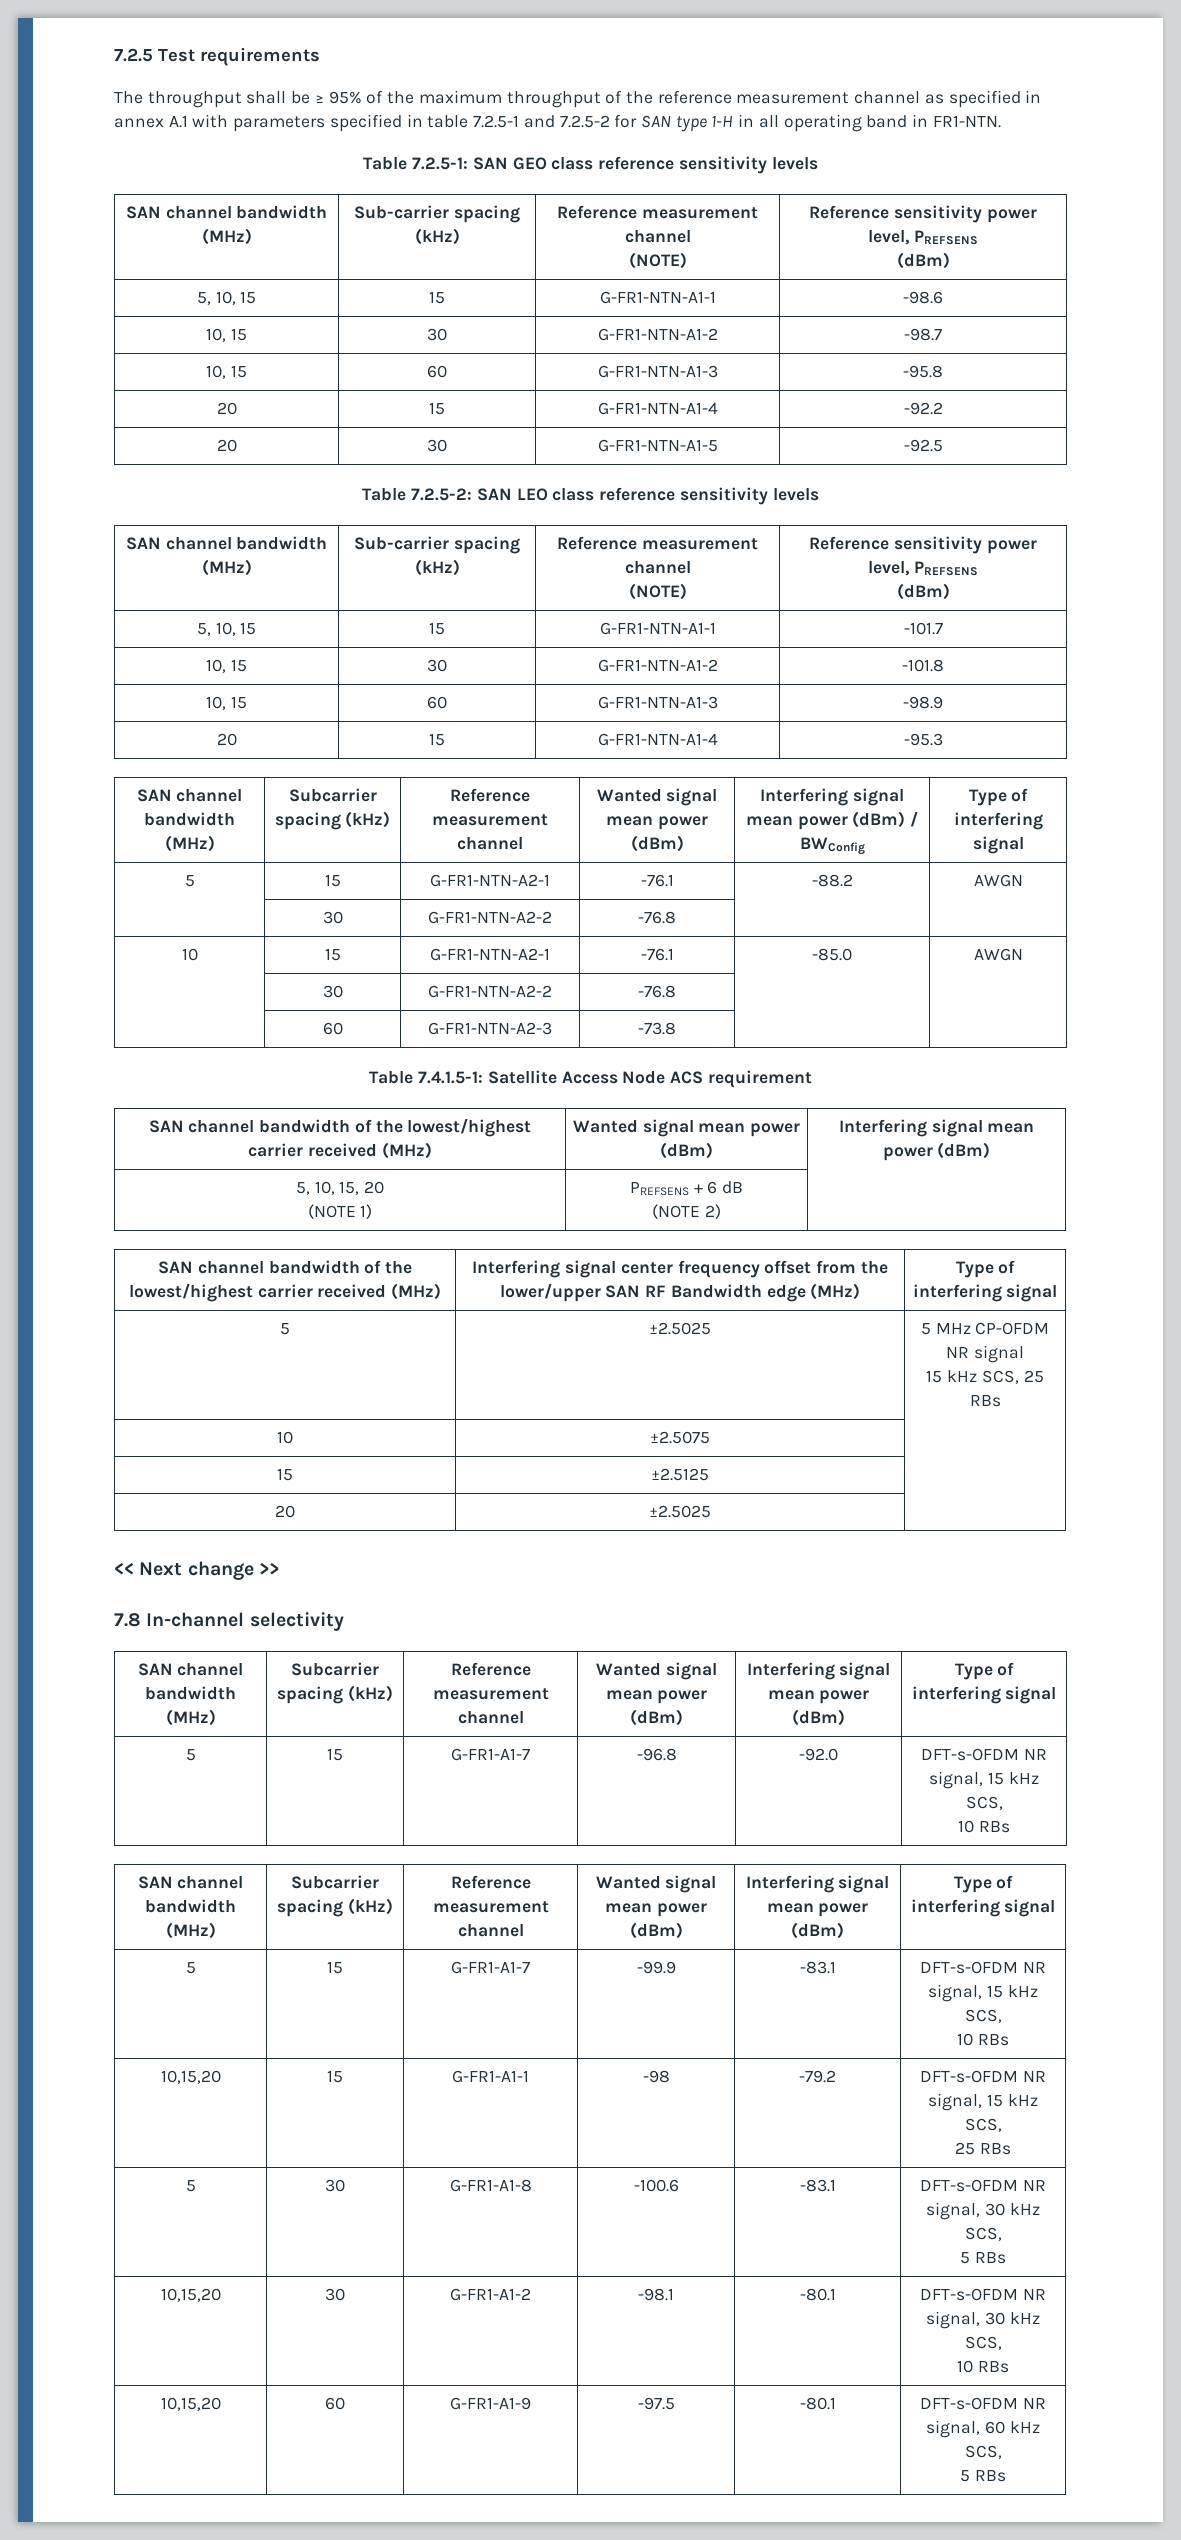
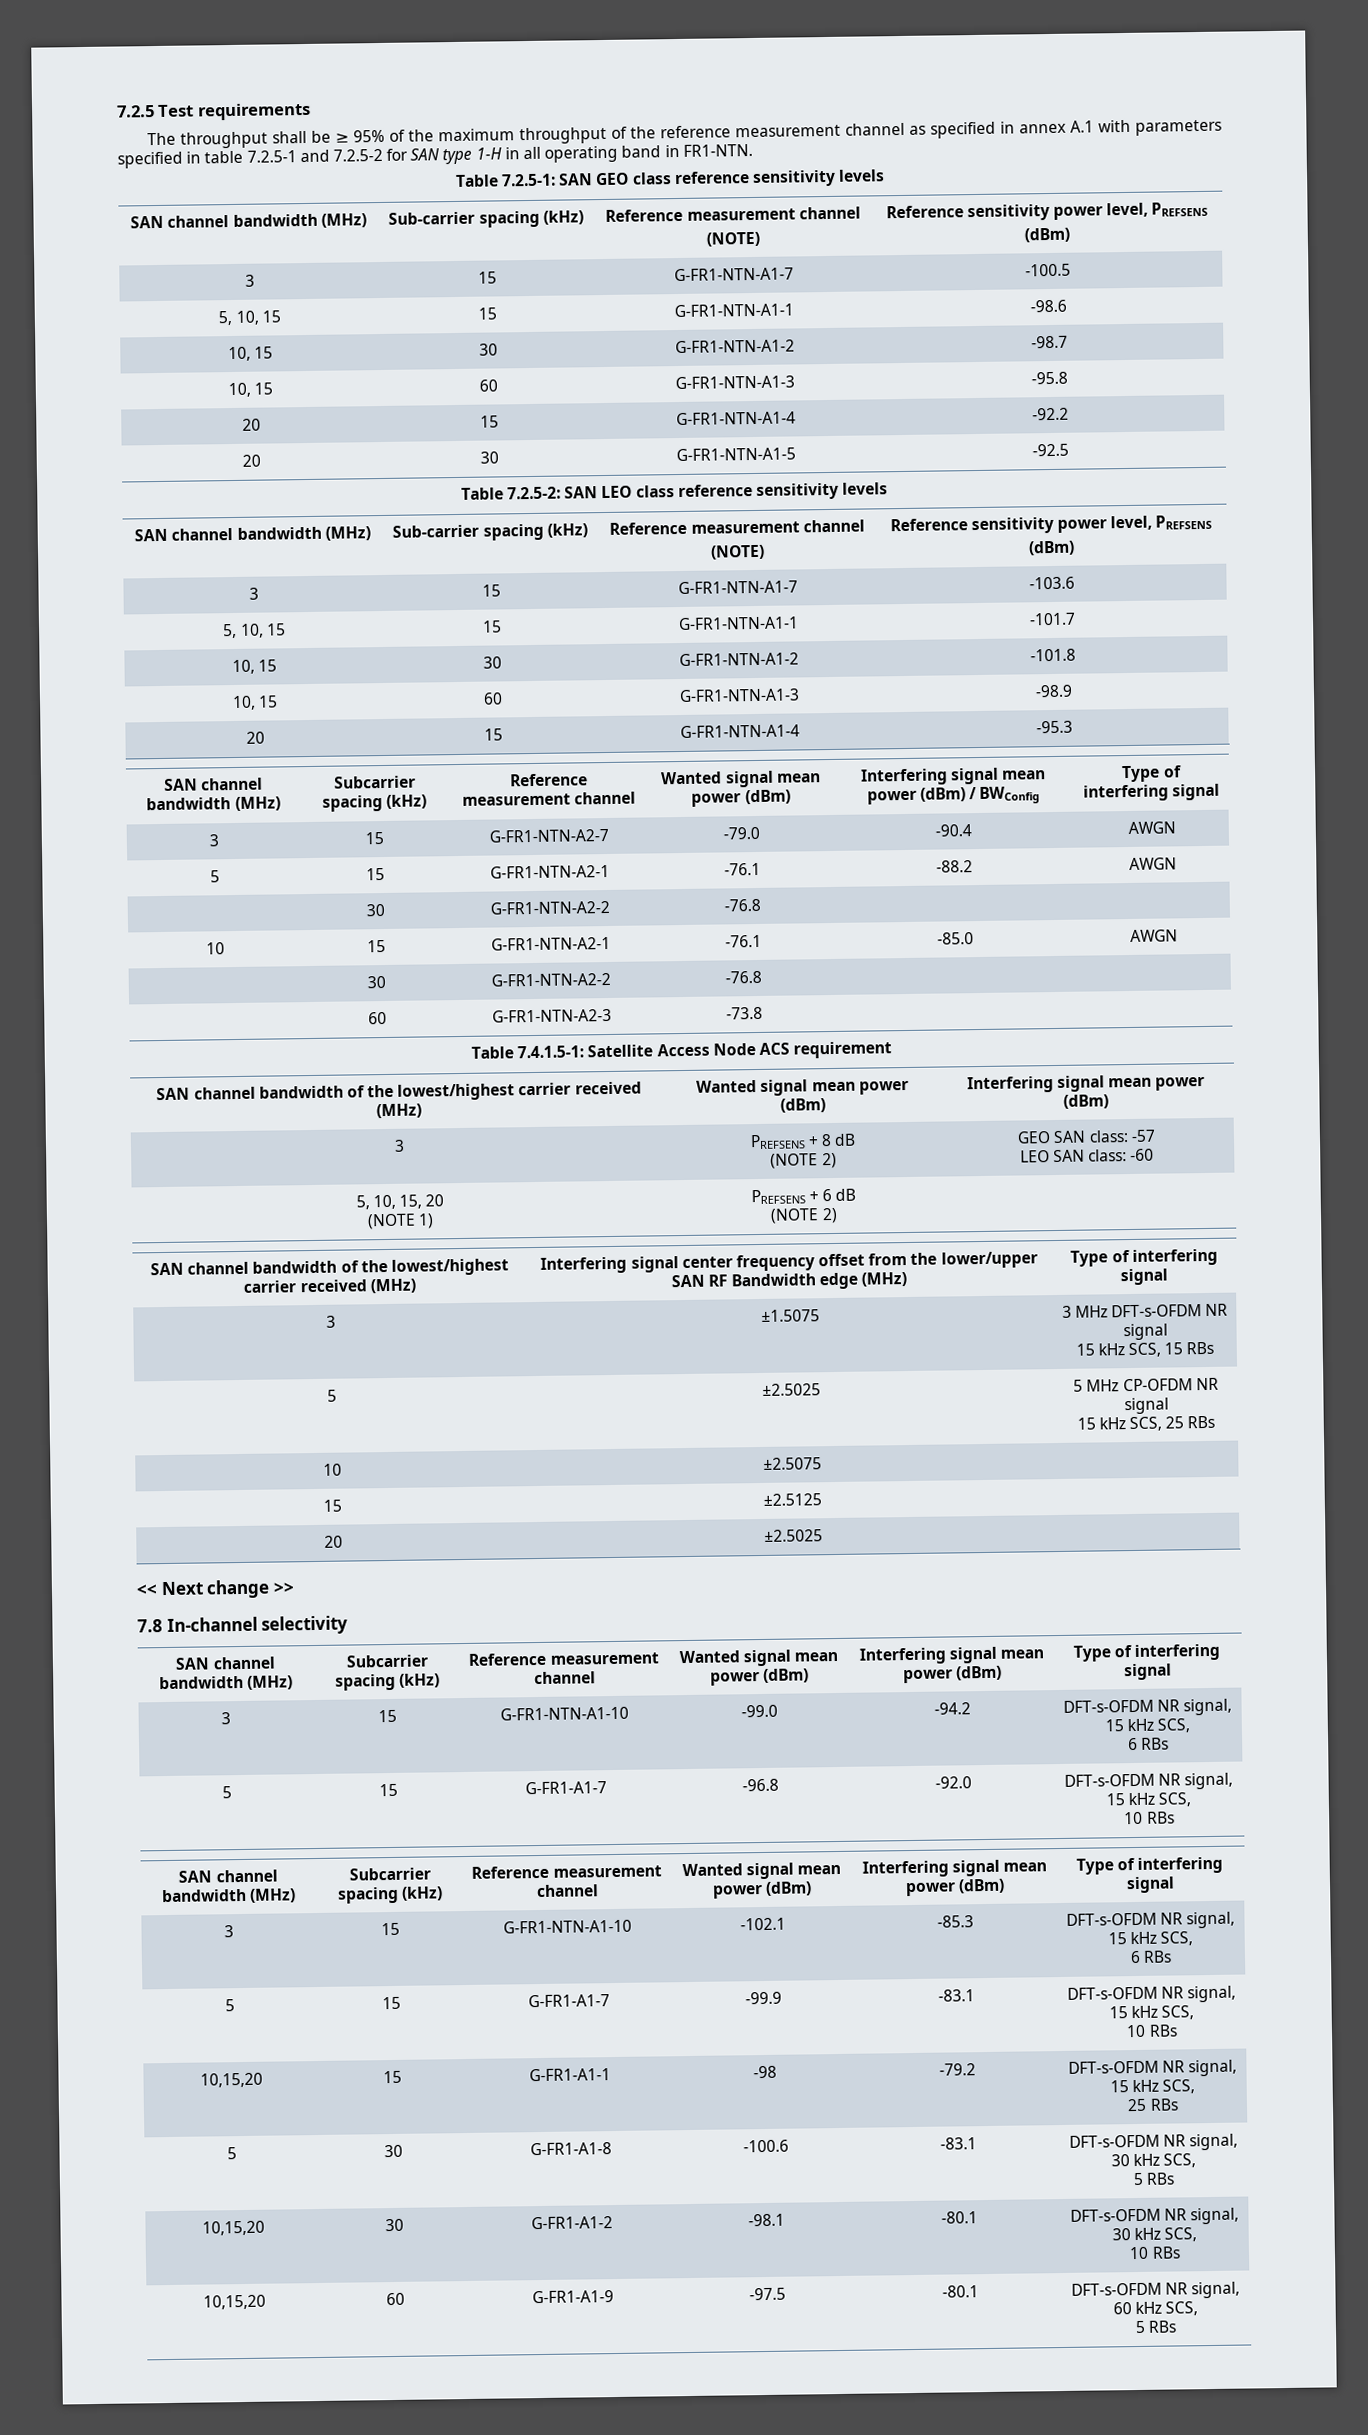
+ 3 | 15 | G-FR1-NTN-A1-7 | -100.5
+ 3 | 15 | G-FR1-NTN-A1-7 | -103.6
+ 3 | 15 | G-FR1-NTN-A2-7 | -79.0 | -90.4 | AWGN
+ 3 | PREFSENS + 8 dB
+ (NOTE 2) | GEO SAN class: -57
+ LEO SAN class: -60
+ 3 | ±1.5075 | 3 MHz DFT-s-OFDM NR signal
+ 15 kHz SCS, 15 RBs
+ 3 | 15 | G-FR1-NTN-A1-10 | -99.0 | -94.2 | DFT-s-OFDM NR signal, 15 kHz SCS,
+ 6 RBs
+ 3 | 15 | G-FR1-NTN-A1-10 | -102.1 | -85.3 | DFT-s-OFDM NR signal, 15 kHz SCS,
+ 6 RBs

